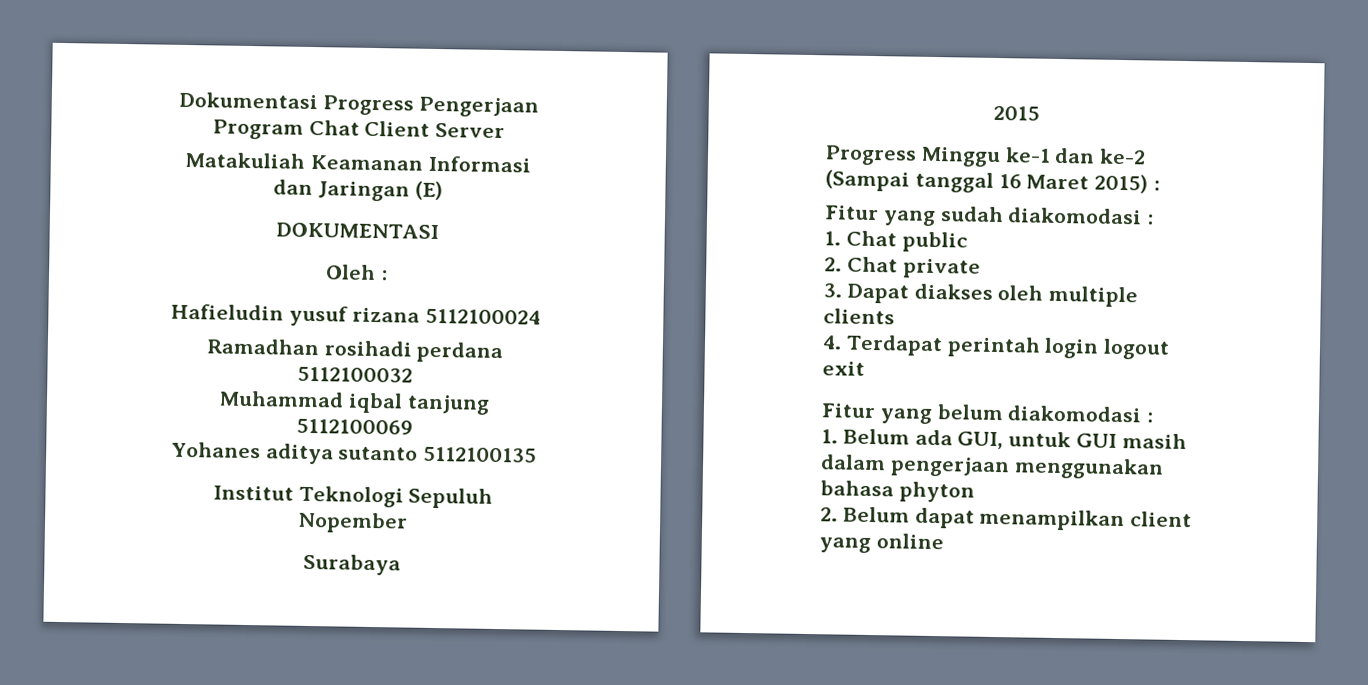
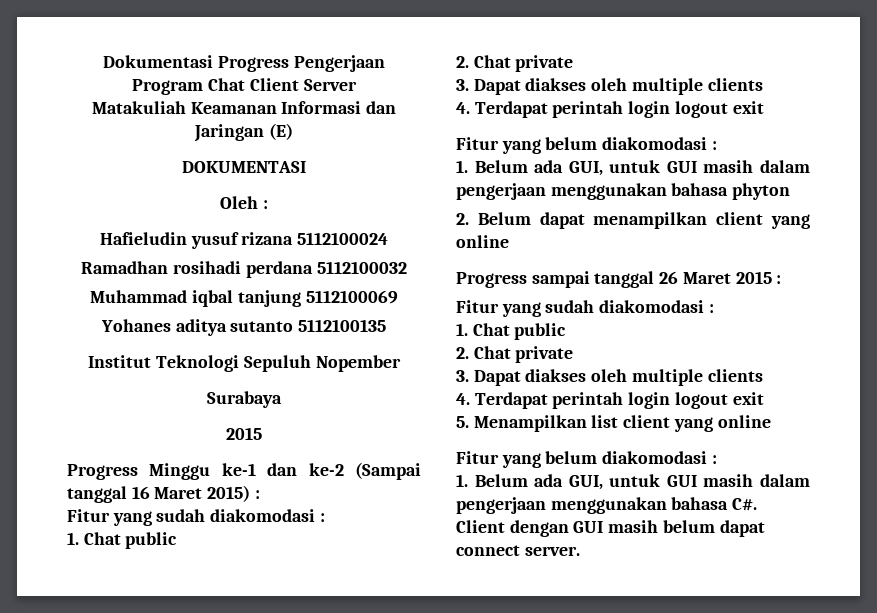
+ Progress sampai tanggal 26 Maret 2015 :
+ Fitur yang sudah diakomodasi :
+ 1. Chat public
+ 2. Chat private
+ 3. Dapat diakses oleh multiple clients
+ 4. Terdapat perintah login logout exit
+ 5. Menampilkan list client yang online
+ Fitur yang belum diakomodasi :
+ 1. Belum ada GUI, untuk GUI masih dalam pengerjaan menggunakan bahasa C#. Client dengan GUI masih belum dapat connect server.

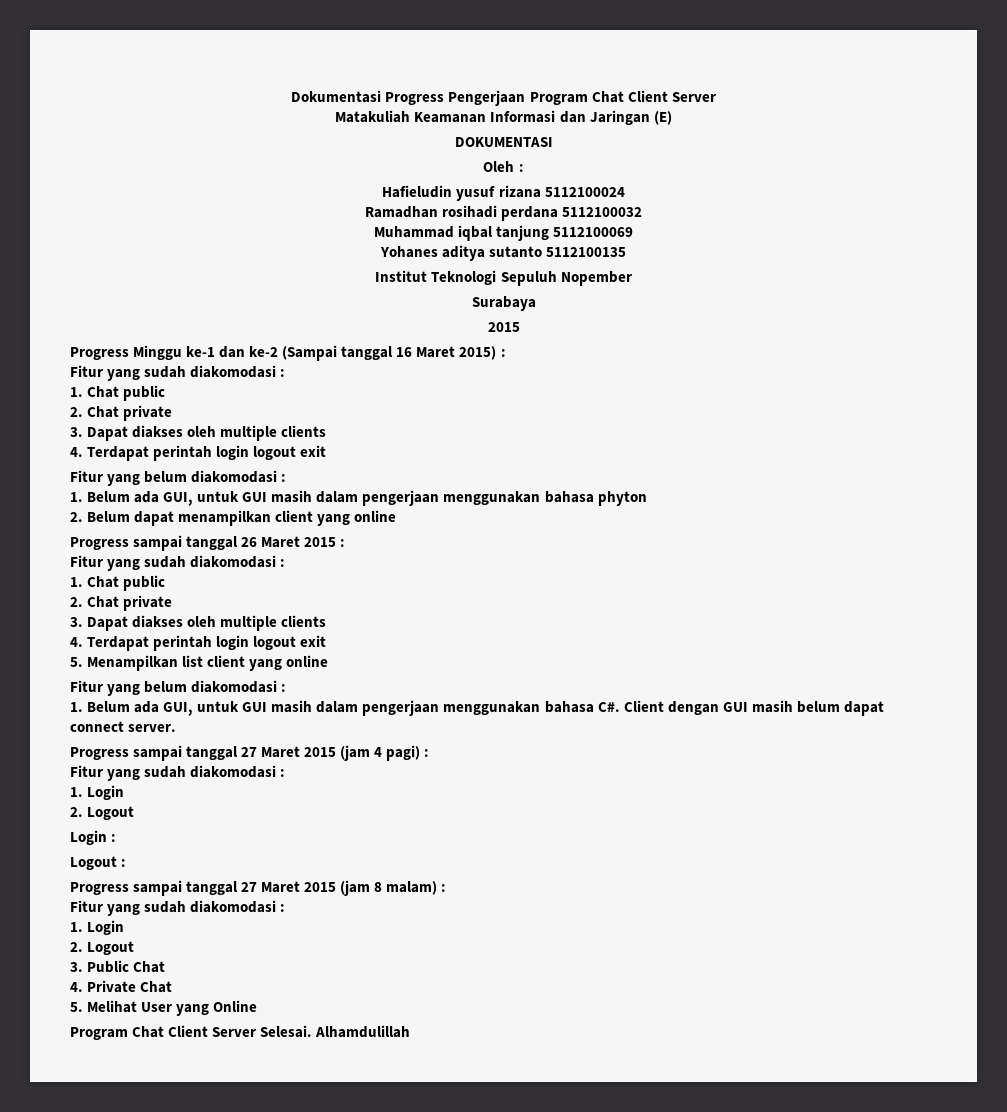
+ Progress sampai tanggal 27 Maret 2015 (jam 4 pagi) :
+ Fitur yang sudah diakomodasi :
+ 1. Login
+ 2. Logout
+ Login :
+ Logout :
+ Progress sampai tanggal 27 Maret 2015 (jam 8 malam) :
+ Fitur yang sudah diakomodasi :
+ 1. Login
+ 2. Logout
+ 3. Public Chat
+ 4. Private Chat
+ 5. Melihat User yang Online
+ Program Chat Client Server Selesai. Alhamdulillah

